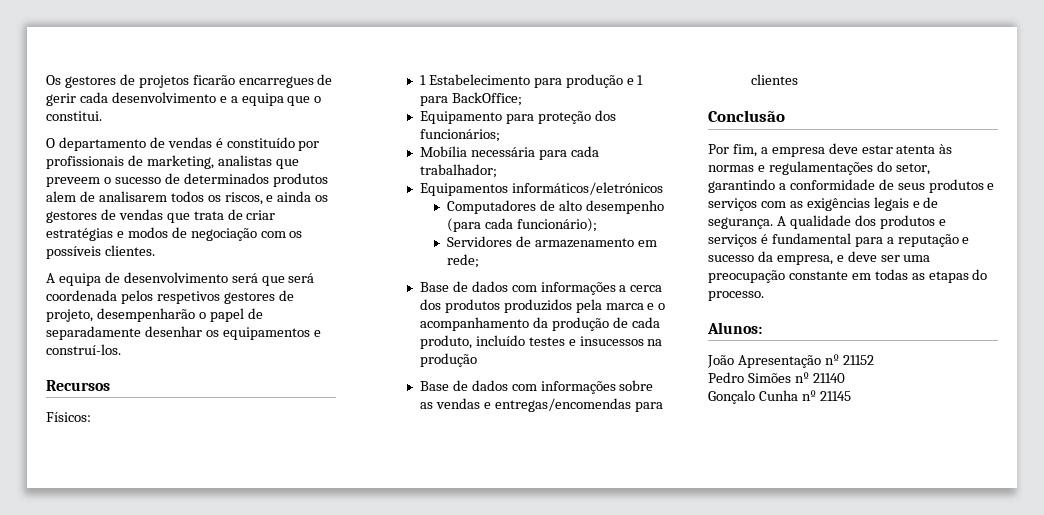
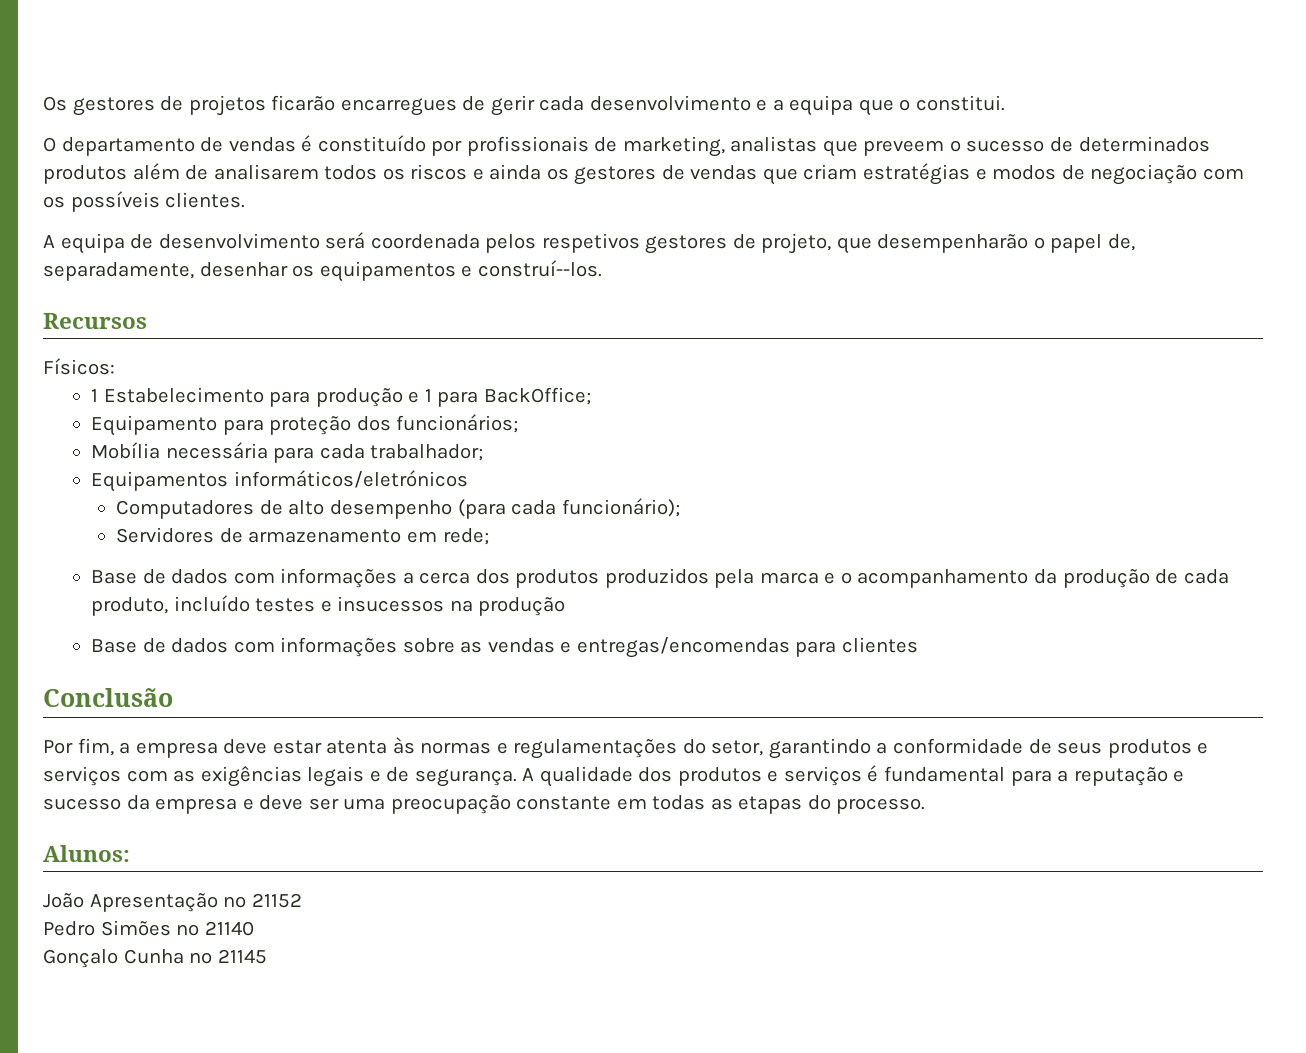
- O departamento de vendas é constituído por profissionais de marketing, analistas que preveem o sucesso de determinados produtos alem de analisarem todos os riscos, e ainda os gestores de vendas que trata de criar estratégias e modos de negociação com os possíveis clientes.
+ O departamento de vendas é constituído por profissionais de marketing, analistas que preveem o sucesso de determinados produtos além de analisarem todos os riscos e ainda os gestores de vendas que criam estratégias e modos de negociação com os possíveis clientes.
- A equipa de desenvolvimento será que será coordenada pelos respetivos gestores de projeto, desempenharão o papel de separadamente desenhar os equipamentos e construí-los.
+ A equipa de desenvolvimento será coordenada pelos respetivos gestores de projeto, que desempenharão o papel de, separadamente, desenhar os equipamentos e construí--los.
- A qualidade dos produtos e serviços é fundamental para a reputação e sucesso da empresa, e deve ser uma preocupação constante em todas as etapas do processo.
+ A qualidade dos produtos e serviços é fundamental para a reputação e sucesso da empresa e deve ser uma preocupação constante em todas as etapas do processo.

